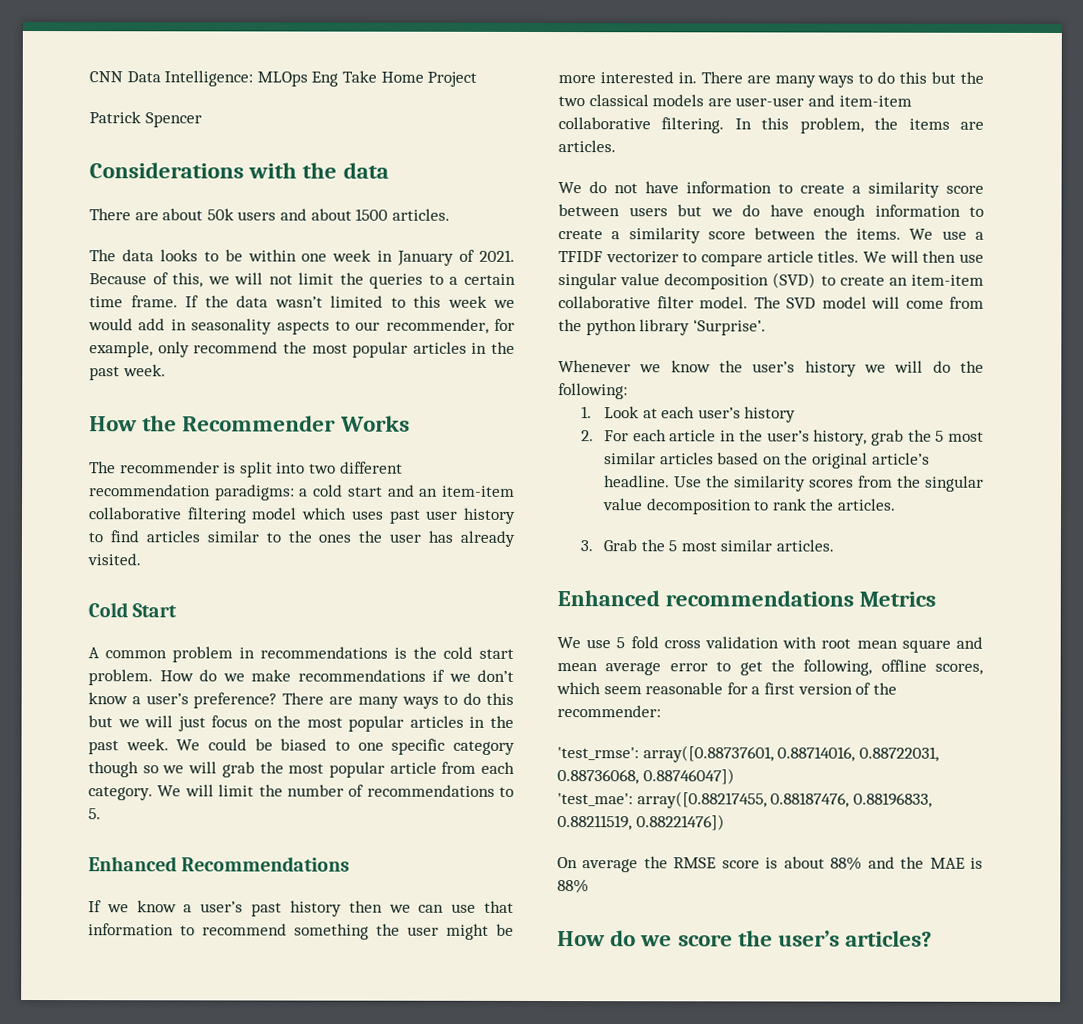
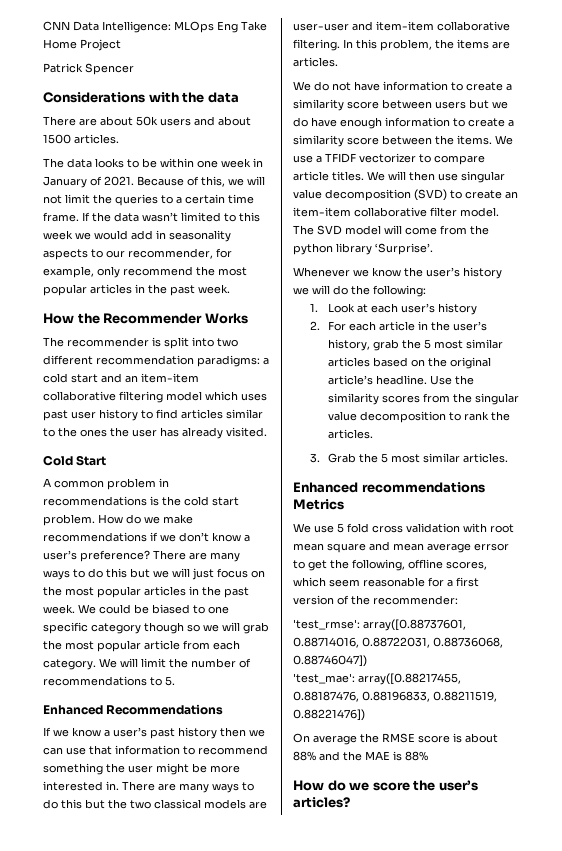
- We use 5 fold cross validation with root mean square and mean average error to get the following, offline scores, which seem reasonable for a first version of the recommender:
+ We use 5 fold cross validation with root mean square and mean average errsor to get the following, offline scores, which seem reasonable for a first version of the recommender:

